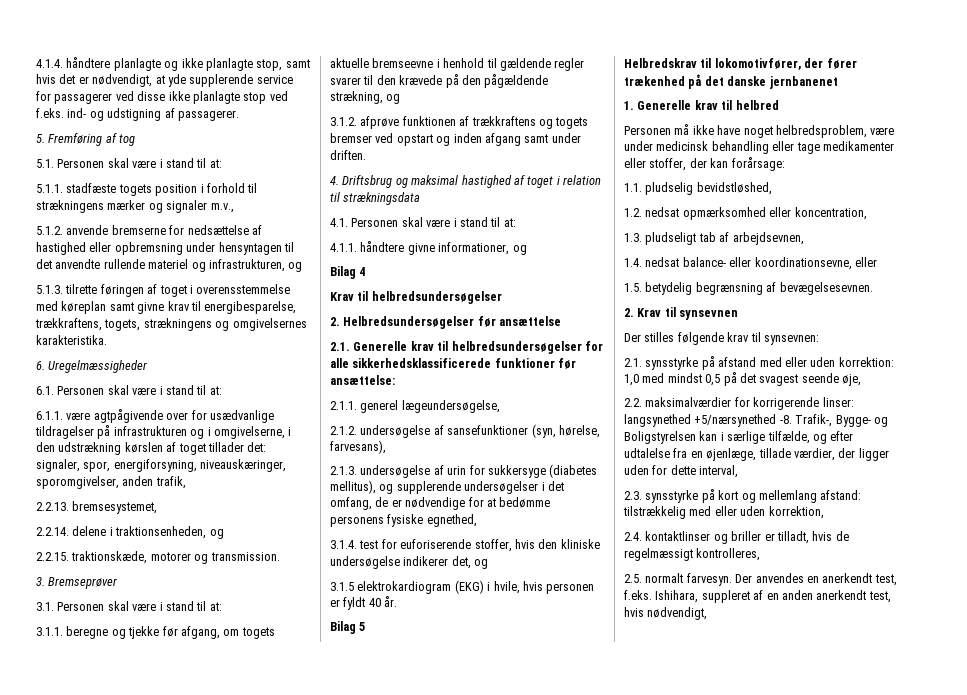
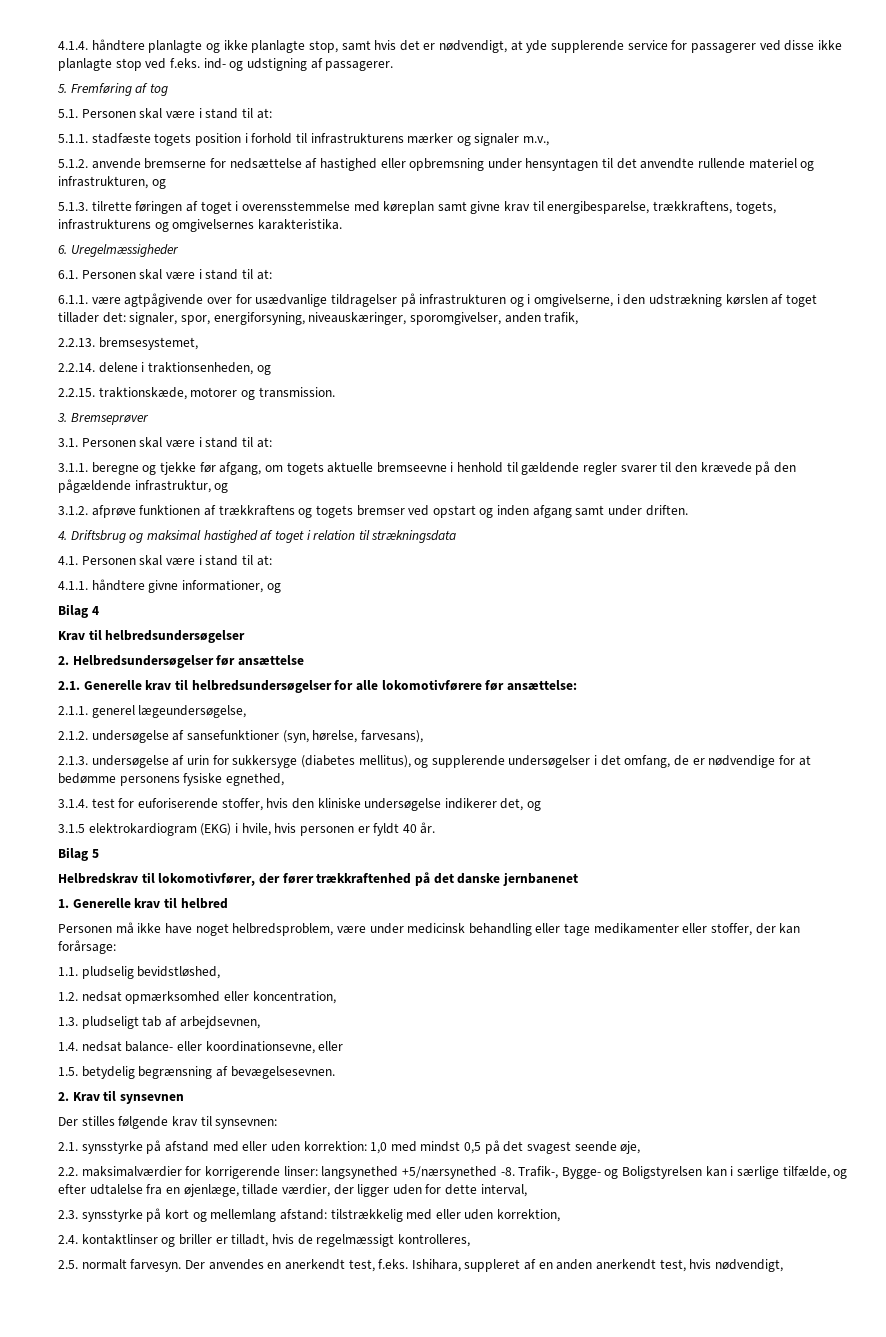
- 5.1.1. stadfæste togets position i forhold til strækningens mærker og signaler m.v.,
+ 5.1.1. stadfæste togets position i forhold til infrastrukturens mærker og signaler m.v.,
- 5.1.3. tilrette føringen af toget i overensstemmelse med køreplan samt givne krav til energibesparelse, trækkraftens, togets, strækningens og omgivelsernes karakteristika.
+ 5.1.3. tilrette føringen af toget i overensstemmelse med køreplan samt givne krav til energibesparelse, trækkraftens, togets, infrastrukturens og omgivelsernes karakteristika.
- 3.1.1. beregne og tjekke før afgang, om togets aktuelle bremseevne i henhold til gældende regler svarer til den krævede på den pågældende strækning, og
+ 3.1.1. beregne og tjekke før afgang, om togets aktuelle bremseevne i henhold til gældende regler svarer til den krævede på den pågældende infrastruktur, og
- 2.1. Generelle krav til helbredsundersøgelser for alle sikkerhedsklassificerede funktioner før ansættelse:
+ 2.1. Generelle krav til helbredsundersøgelser for alle lokomotivførere før ansættelse:
- Helbredskrav til lokomotivfører, der fører trækenhed på det danske jernbanenet
+ Helbredskrav til lokomotivfører, der fører trækkraftenhed på det danske jernbanenet

